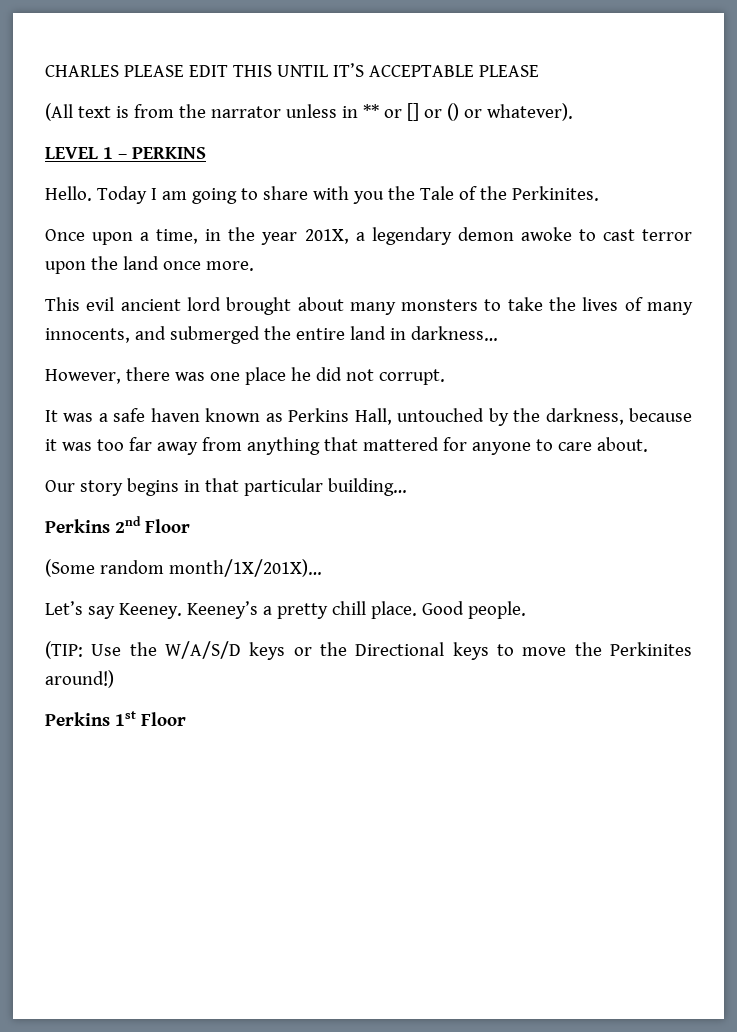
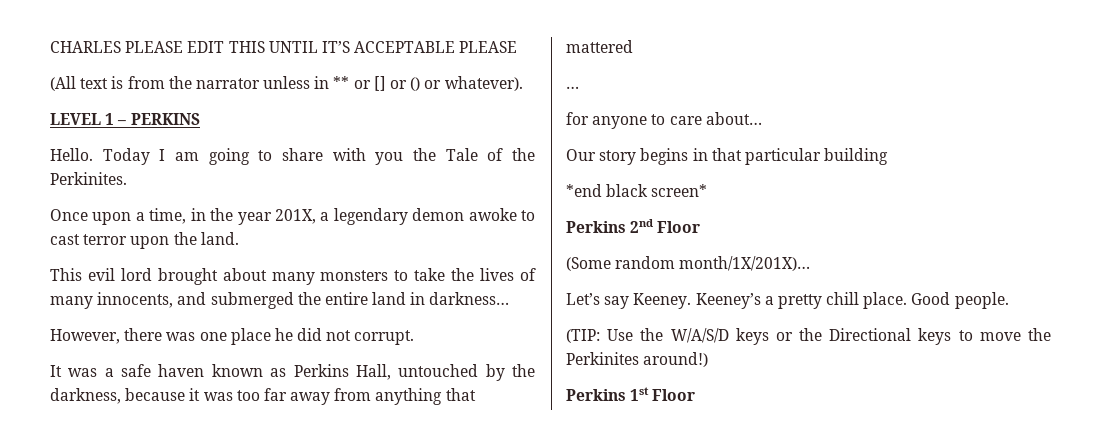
- Once upon a time, in the year 201X, a legendary demon awoke to cast terror upon the land once more.
+ Once upon a time, in the year 201X, a legendary demon awoke to cast terror upon the land.
- This evil ancient lord brought about many monsters to take the lives of many innocents, and submerged the entire land in darkness…
+ This evil lord brought about many monsters to take the lives of many innocents, and submerged the entire land in darkness…
- It was a safe haven known as Perkins Hall, untouched by the darkness, because it was too far away from anything that mattered for anyone to care about.
+ It was a safe haven known as Perkins Hall, untouched by the darkness, because it was too far away from anything that mattered
+ …
+ for anyone to care about…
- Our story begins in that particular building…
+ Our story begins in that particular building
+ *end black screen*

